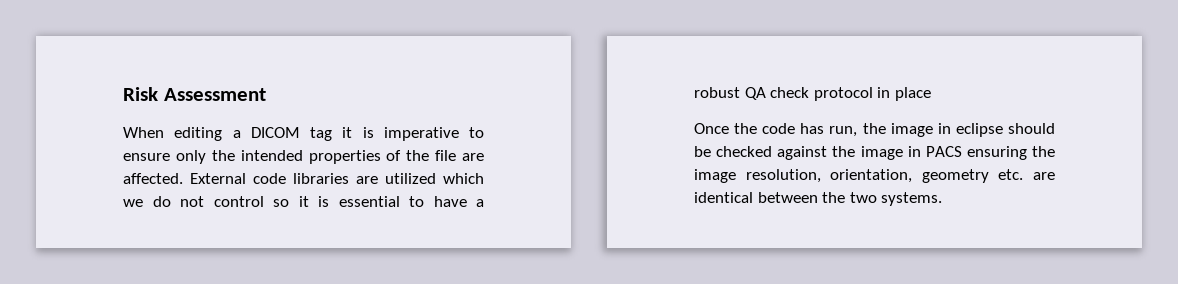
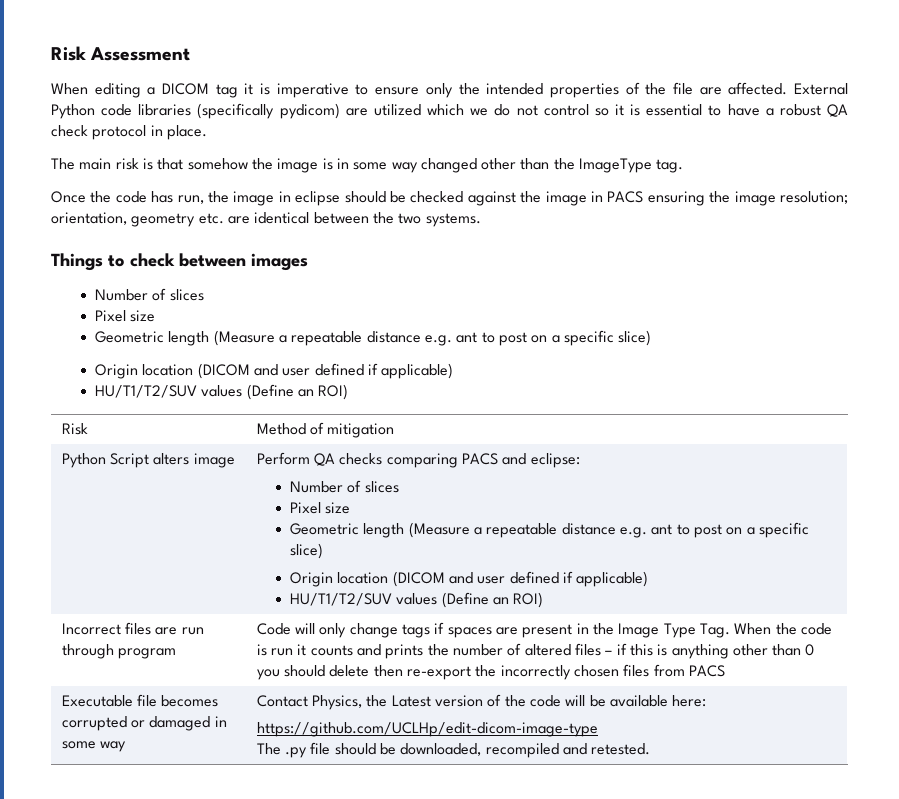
- External code libraries are utilized which we do not control so it is essential to have a robust QA check protocol in place
+ External Python code libraries (specifically pydicom) are utilized which we do not control so it is essential to have a robust QA check protocol in place.
+ The main risk is that somehow the image is in some way changed other than the ImageType tag.
- Once the code has run, the image in eclipse should be checked against the image in PACS ensuring the image resolution, orientation, geometry etc. are identical between the two systems.
+ Once the code has run, the image in eclipse should be checked against the image in PACS ensuring the image resolution; orientation, geometry etc. are identical between the two systems.
+ Things to check between images
+ Number of slices
+ Pixel size
+ Geometric length (Measure a repeatable distance e.g. ant to post on a specific slice)
+ Origin location (DICOM and user defined if applicable)
+ HU/T1/T2/SUV values (Define an ROI)
+ Risk | Method of mitigation
+ Python Script alters image | Perform QA checks comparing PACS and eclipse:
+ Number of slices
+ Pixel size
+ Geometric length (Measure a repeatable distance e.g. ant to post on a specific slice)
+ Origin location (DICOM and user defined if applicable)
+ HU/T1/T2/SUV values (Define an ROI)
+ Incorrect files are run through program | Code will only change tags if spaces are present in the Image Type Tag. When the code is run it counts and prints the number of altered files – if this is anything other than 0 you should delete then re-export the incorrectly chosen files from PACS
+ Executable file becomes corrupted or damaged in some way | Contact Physics, the Latest version of the code will be available here:
+ https://github.com/UCLHp/edit-dicom-image-type
+ The .py file should be downloaded, recompiled and retested.

